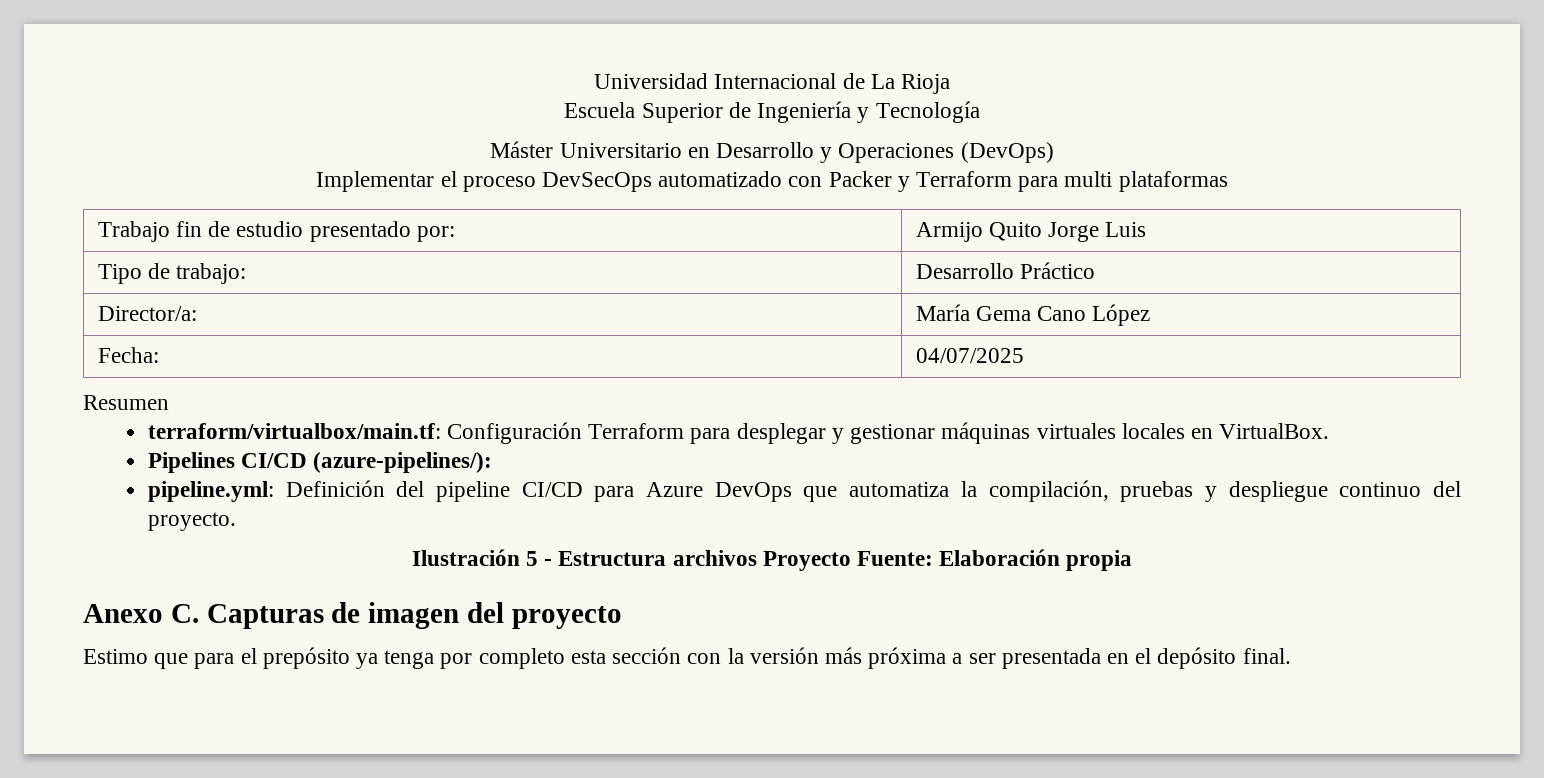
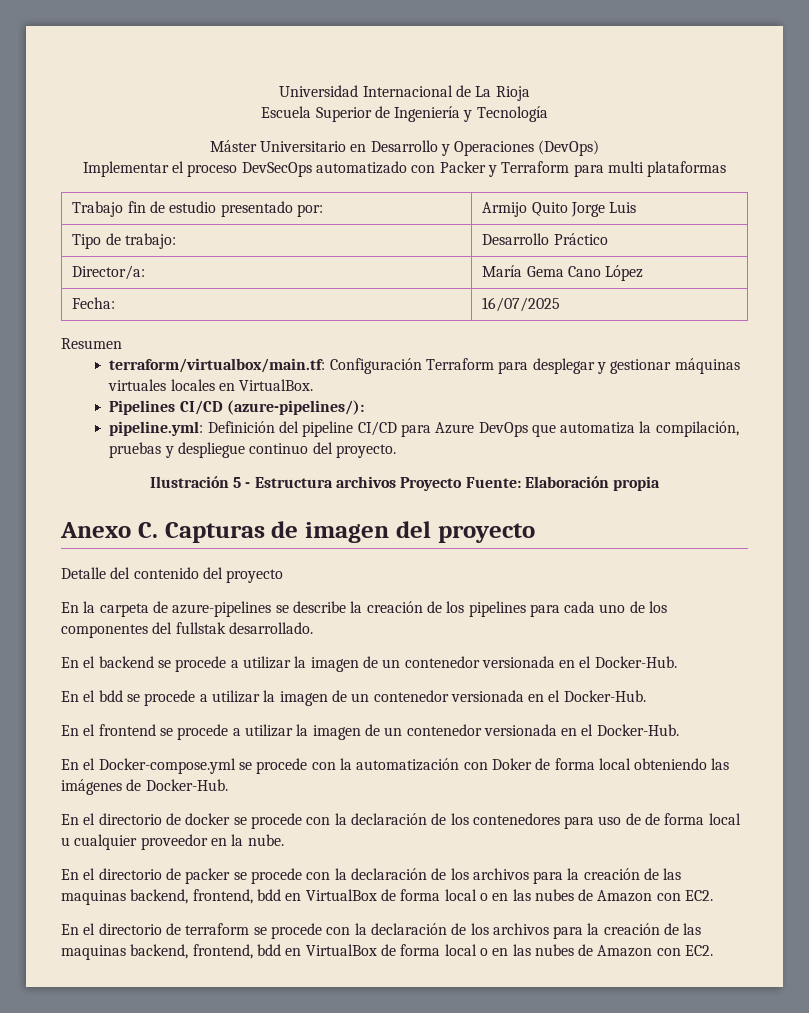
- Fecha: | 04/07/2025
+ Fecha: | 16/07/2025
- Estimo que para el prepósito ya tenga por completo esta sección con la versión más próxima a ser presentada en el depósito final.
+ Detalle del contenido del proyecto
+ En la carpeta de azure-pipelines se describe la creación de los pipelines para cada uno de los componentes del fullstak desarrollado.
+ En el backend se procede a utilizar la imagen de un contenedor versionada en el Docker-Hub.
+ En el bdd se procede a utilizar la imagen de un contenedor versionada en el Docker-Hub.
+ En el frontend se procede a utilizar la imagen de un contenedor versionada en el Docker-Hub.
+ En el Docker-compose.yml se procede con la automatización con Doker de forma local obteniendo las imágenes de Docker-Hub.
+ En el directorio de docker se procede con la declaración de los contenedores para uso de de forma local u cualquier proveedor en la nube.
+ En el directorio de packer se procede con la declaración de los archivos para la creación de las maquinas backend, frontend, bdd en VirtualBox de forma local o en las nubes de Amazon con EC2.
+ En el directorio de terraform se procede con la declaración de los archivos para la creación de las maquinas backend, frontend, bdd en VirtualBox de forma local o en las nubes de Amazon con EC2.

